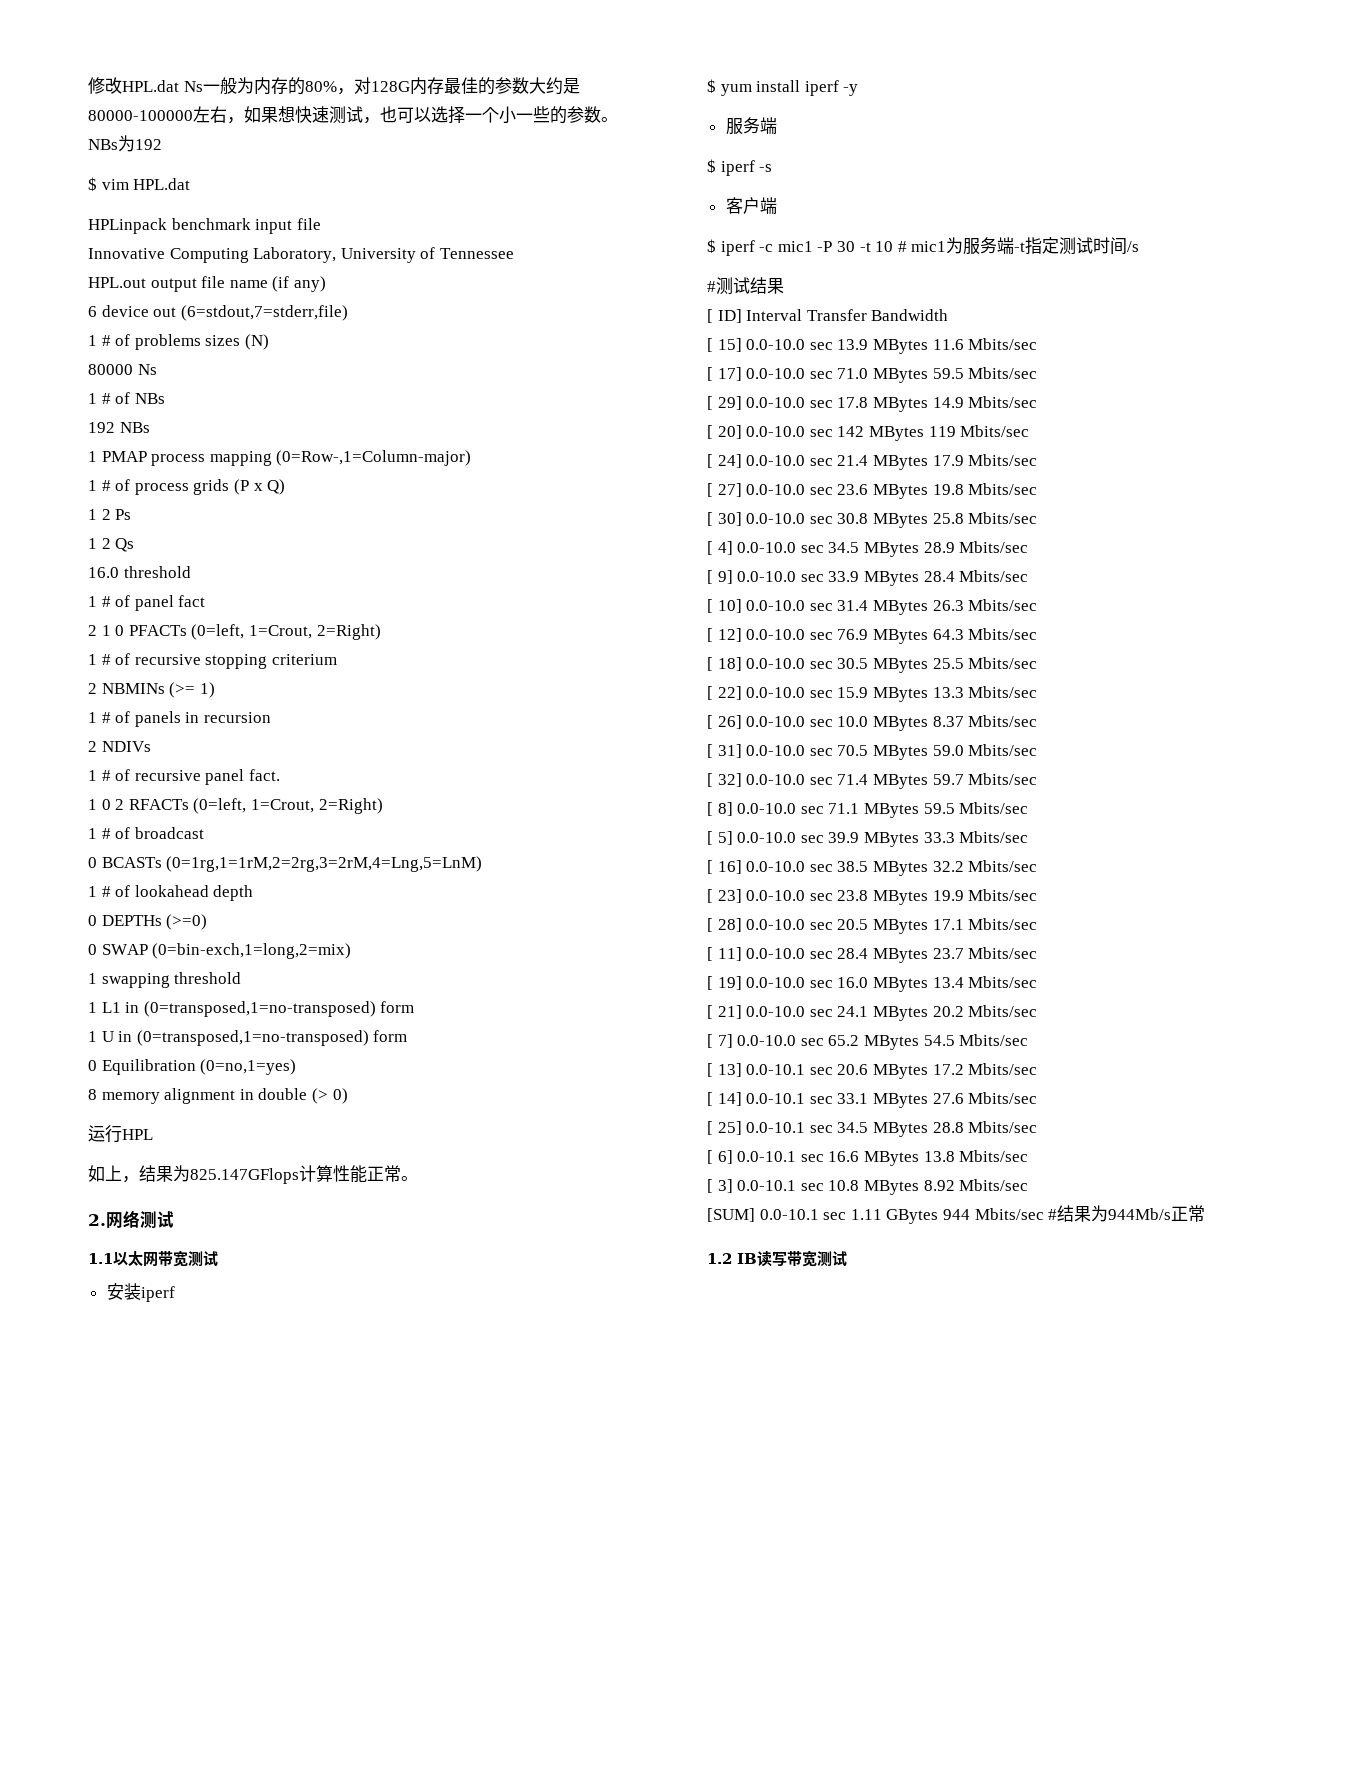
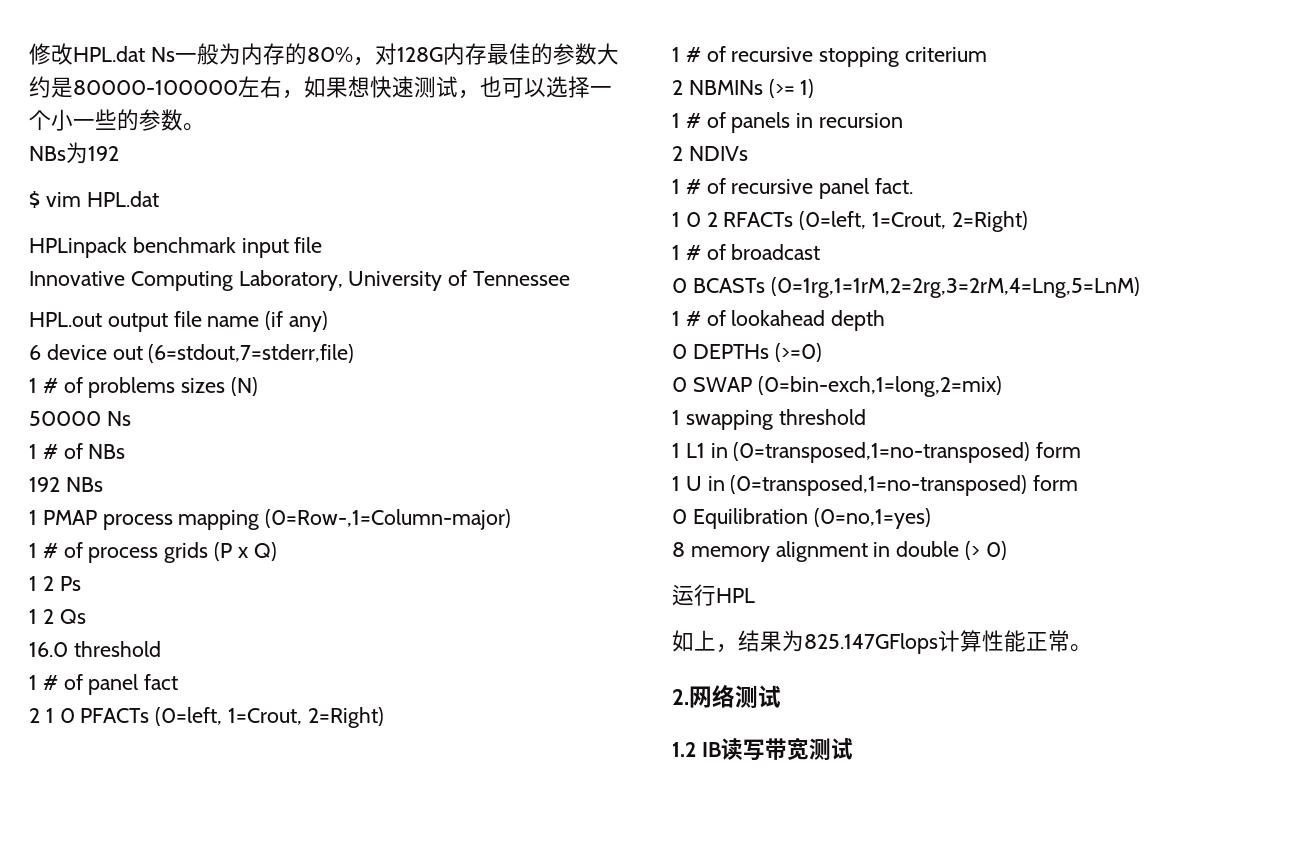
- 80000 Ns
+ 50000 Ns
- 1.1以太网带宽测试
- 安装iperf
- $ yum install iperf -y
- 服务端
- $ iperf -s
- 客户端
- $ iperf -c mic1 -P 30 -t 10 # mic1为服务端-t指定测试时间/s
- #测试结果
- [ ID] Interval Transfer Bandwidth
- [ 15] 0.0-10.0 sec 13.9 MBytes 11.6 Mbits/sec
- [ 17] 0.0-10.0 sec 71.0 MBytes 59.5 Mbits/sec
- [ 29] 0.0-10.0 sec 17.8 MBytes 14.9 Mbits/sec
- [ 20] 0.0-10.0 sec 142 MBytes 119 Mbits/sec
- [ 24] 0.0-10.0 sec 21.4 MBytes 17.9 Mbits/sec
- [ 27] 0.0-10.0 sec 23.6 MBytes 19.8 Mbits/sec
- [ 30] 0.0-10.0 sec 30.8 MBytes 25.8 Mbits/sec
- [ 4] 0.0-10.0 sec 34.5 MBytes 28.9 Mbits/sec
- [ 9] 0.0-10.0 sec 33.9 MBytes 28.4 Mbits/sec
- [ 10] 0.0-10.0 sec 31.4 MBytes 26.3 Mbits/sec
- [ 12] 0.0-10.0 sec 76.9 MBytes 64.3 Mbits/sec
- [ 18] 0.0-10.0 sec 30.5 MBytes 25.5 Mbits/sec
- [ 22] 0.0-10.0 sec 15.9 MBytes 13.3 Mbits/sec
- [ 26] 0.0-10.0 sec 10.0 MBytes 8.37 Mbits/sec
- [ 31] 0.0-10.0 sec 70.5 MBytes 59.0 Mbits/sec
- [ 32] 0.0-10.0 sec 71.4 MBytes 59.7 Mbits/sec
- [ 8] 0.0-10.0 sec 71.1 MBytes 59.5 Mbits/sec
- [ 5] 0.0-10.0 sec 39.9 MBytes 33.3 Mbits/sec
- [ 16] 0.0-10.0 sec 38.5 MBytes 32.2 Mbits/sec
- [ 23] 0.0-10.0 sec 23.8 MBytes 19.9 Mbits/sec
- [ 28] 0.0-10.0 sec 20.5 MBytes 17.1 Mbits/sec
- [ 11] 0.0-10.0 sec 28.4 MBytes 23.7 Mbits/sec
- [ 19] 0.0-10.0 sec 16.0 MBytes 13.4 Mbits/sec
- [ 21] 0.0-10.0 sec 24.1 MBytes 20.2 Mbits/sec
- [ 7] 0.0-10.0 sec 65.2 MBytes 54.5 Mbits/sec
- [ 13] 0.0-10.1 sec 20.6 MBytes 17.2 Mbits/sec
- [ 14] 0.0-10.1 sec 33.1 MBytes 27.6 Mbits/sec
- [ 25] 0.0-10.1 sec 34.5 MBytes 28.8 Mbits/sec
- [ 6] 0.0-10.1 sec 16.6 MBytes 13.8 Mbits/sec
- [ 3] 0.0-10.1 sec 10.8 MBytes 8.92 Mbits/sec
- [SUM] 0.0-10.1 sec 1.11 GBytes 944 Mbits/sec #结果为944Mb/s正常

